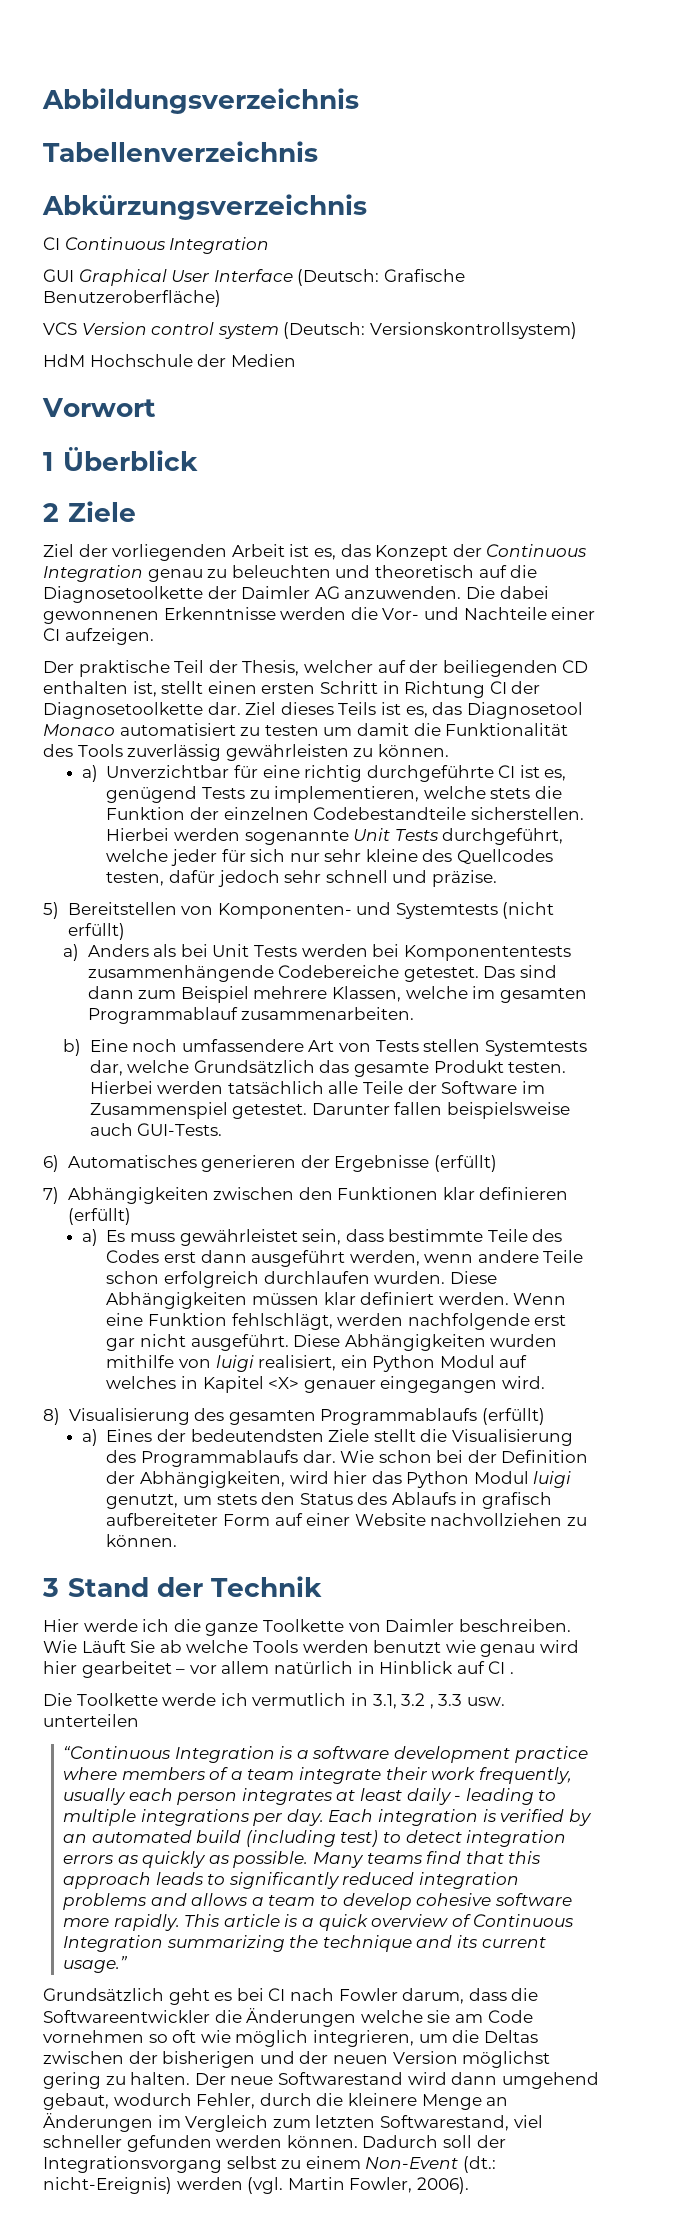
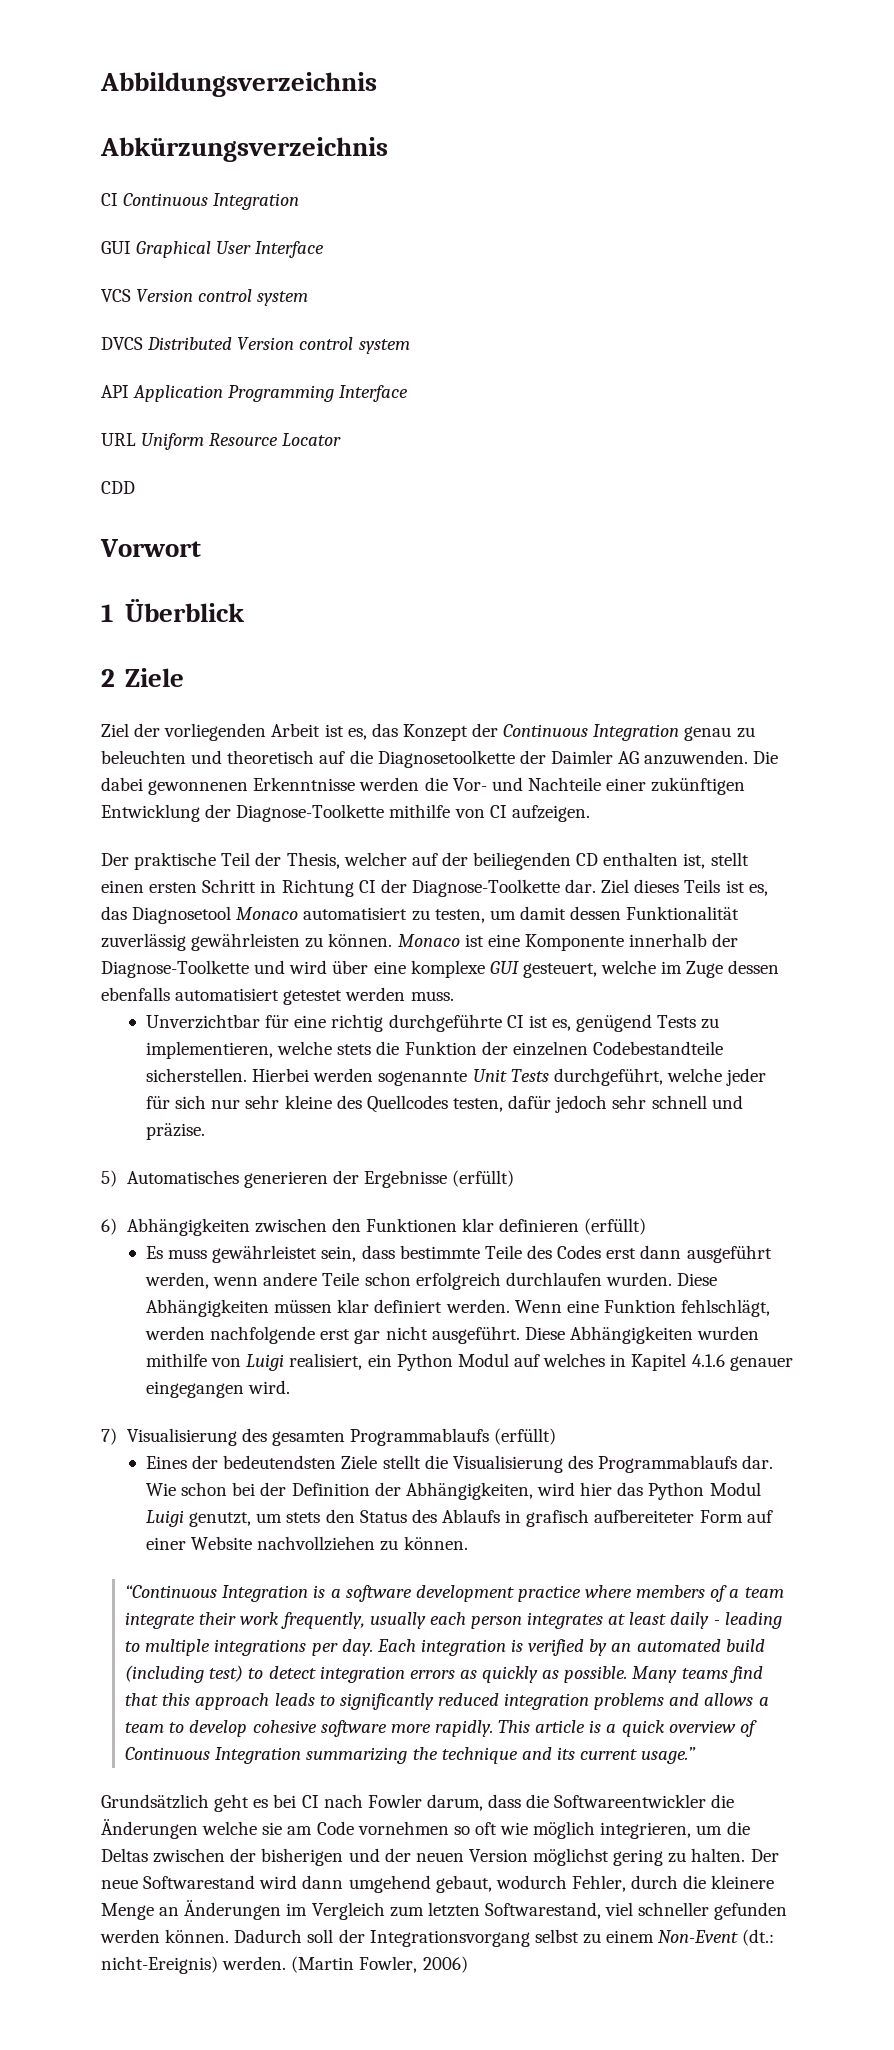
- Tabellenverzeichnis
- GUI Graphical User Interface (Deutsch: Grafische Benutzeroberfläche)
+ GUI Graphical User Interface
- VCS Version control system (Deutsch: Versionskontrollsystem)
- HdM Hochschule der Medien
+ VCS Version control system
+ DVCS Distributed Version control system
+ API Application Programming Interface
+ URL Uniform Resource Locator
+ CDD
- Die dabei gewonnenen Erkenntnisse werden die Vor- und Nachteile einer CI aufzeigen.
+ Die dabei gewonnenen Erkenntnisse werden die Vor- und Nachteile einer zukünftigen Entwicklung der Diagnose-Toolkette mithilfe von CI aufzeigen.
- Der praktische Teil der Thesis, welcher auf der beiliegenden CD enthalten ist, stellt einen ersten Schritt in Richtung CI der Diagnosetoolkette dar.
+ Der praktische Teil der Thesis, welcher auf der beiliegenden CD enthalten ist, stellt einen ersten Schritt in Richtung CI der Diagnose-Toolkette dar.
- Ziel dieses Teils ist es, das Diagnosetool Monaco automatisiert zu testen um damit die Funktionalität des Tools zuverlässig gewährleisten zu können.
- a) Unverzichtbar für eine richtig durchgeführte CI ist es, genügend Tests zu implementieren, welche stets die Funktion der einzelnen Codebestandteile sicherstellen.
+ Ziel dieses Teils ist es, das Diagnosetool Monaco automatisiert zu testen, um damit dessen Funktionalität zuverlässig gewährleisten zu können. Monaco ist eine Komponente innerhalb der Diagnose-Toolkette und wird über eine komplexe GUI gesteuert, welche im Zuge dessen ebenfalls automatisiert getestet werden muss.
+ Unverzichtbar für eine richtig durchgeführte CI ist es, genügend Tests zu implementieren, welche stets die Funktion der einzelnen Codebestandteile sicherstellen.
- 5) Bereitstellen von Komponenten- und Systemtests (nicht erfüllt)
- a) Anders als bei Unit Tests werden bei Komponententests zusammenhängende Codebereiche getestet. Das sind dann zum Beispiel mehrere Klassen, welche im gesamten Programmablauf zusammenarbeiten.
- b) Eine noch umfassendere Art von Tests stellen Systemtests dar, welche Grundsätzlich das gesamte Produkt testen. Hierbei werden tatsächlich alle Teile der Software im Zusammenspiel getestet. Darunter fallen beispielsweise auch GUI-Tests.
- 6) Automatisches generieren der Ergebnisse (erfüllt)
+ 5) Automatisches generieren der Ergebnisse (erfüllt)
- 7) Abhängigkeiten zwischen den Funktionen klar definieren (erfüllt)
+ 6) Abhängigkeiten zwischen den Funktionen klar definieren (erfüllt)
- a) Es muss gewährleistet sein, dass bestimmte Teile des Codes erst dann ausgeführt werden, wenn andere Teile schon erfolgreich durchlaufen wurden.
+ Es muss gewährleistet sein, dass bestimmte Teile des Codes erst dann ausgeführt werden, wenn andere Teile schon erfolgreich durchlaufen wurden.
- Diese Abhängigkeiten wurden mithilfe von luigi realisiert, ein Python Modul auf welches in Kapitel <X> genauer eingegangen wird.
+ Diese Abhängigkeiten wurden mithilfe von Luigi realisiert, ein Python Modul auf welches in Kapitel 4.1.6 genauer eingegangen wird.
- 8) Visualisierung des gesamten Programmablaufs (erfüllt)
+ 7) Visualisierung des gesamten Programmablaufs (erfüllt)
- a) Eines der bedeutendsten Ziele stellt die Visualisierung des Programmablaufs dar.
+ Eines der bedeutendsten Ziele stellt die Visualisierung des Programmablaufs dar.
- Wie schon bei der Definition der Abhängigkeiten, wird hier das Python Modul luigi genutzt, um stets den Status des Ablaufs in grafisch aufbereiteter Form auf einer Website nachvollziehen zu können.
+ Wie schon bei der Definition der Abhängigkeiten, wird hier das Python Modul Luigi genutzt, um stets den Status des Ablaufs in grafisch aufbereiteter Form auf einer Website nachvollziehen zu können.
- 3 Stand der Technik
- Hier werde ich die ganze Toolkette von Daimler beschreiben. Wie Läuft Sie ab welche Tools werden benutzt wie genau wird hier gearbeitet – vor allem natürlich in Hinblick auf CI .
- Die Toolkette werde ich vermutlich in 3.1, 3.2 , 3.3 usw. unterteilen
- Dadurch soll der Integrationsvorgang selbst zu einem Non-Event (dt.: nicht-Ereignis) werden (vgl. Martin Fowler, 2006).
+ Dadurch soll der Integrationsvorgang selbst zu einem Non-Event (dt.: nicht-Ereignis) werden. (Martin Fowler, 2006)

